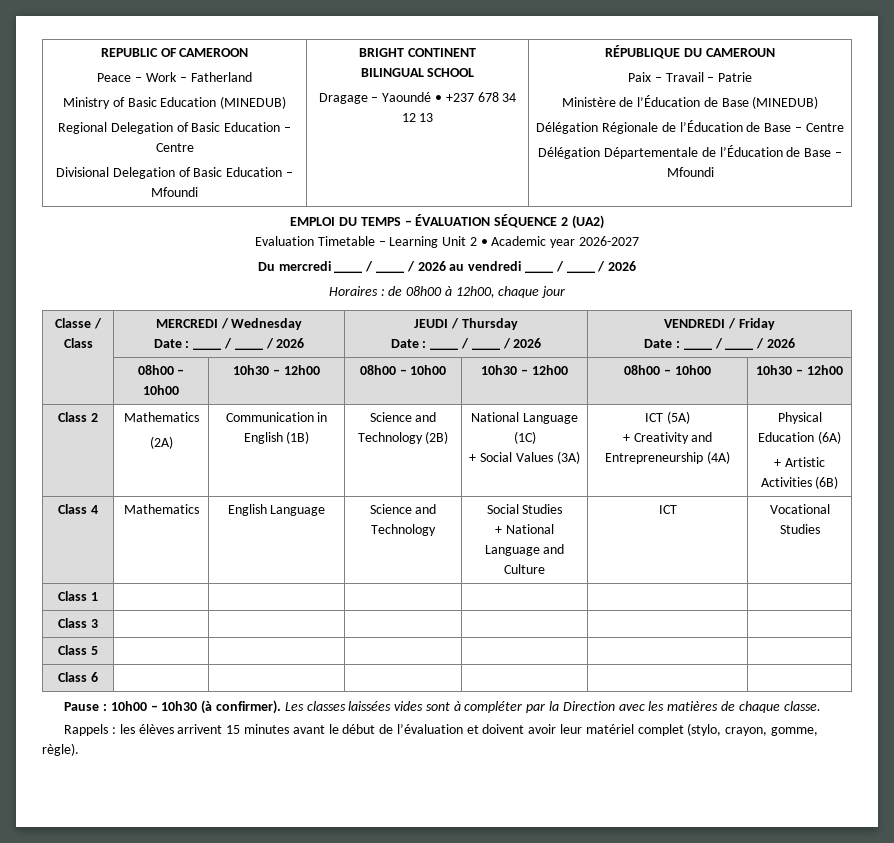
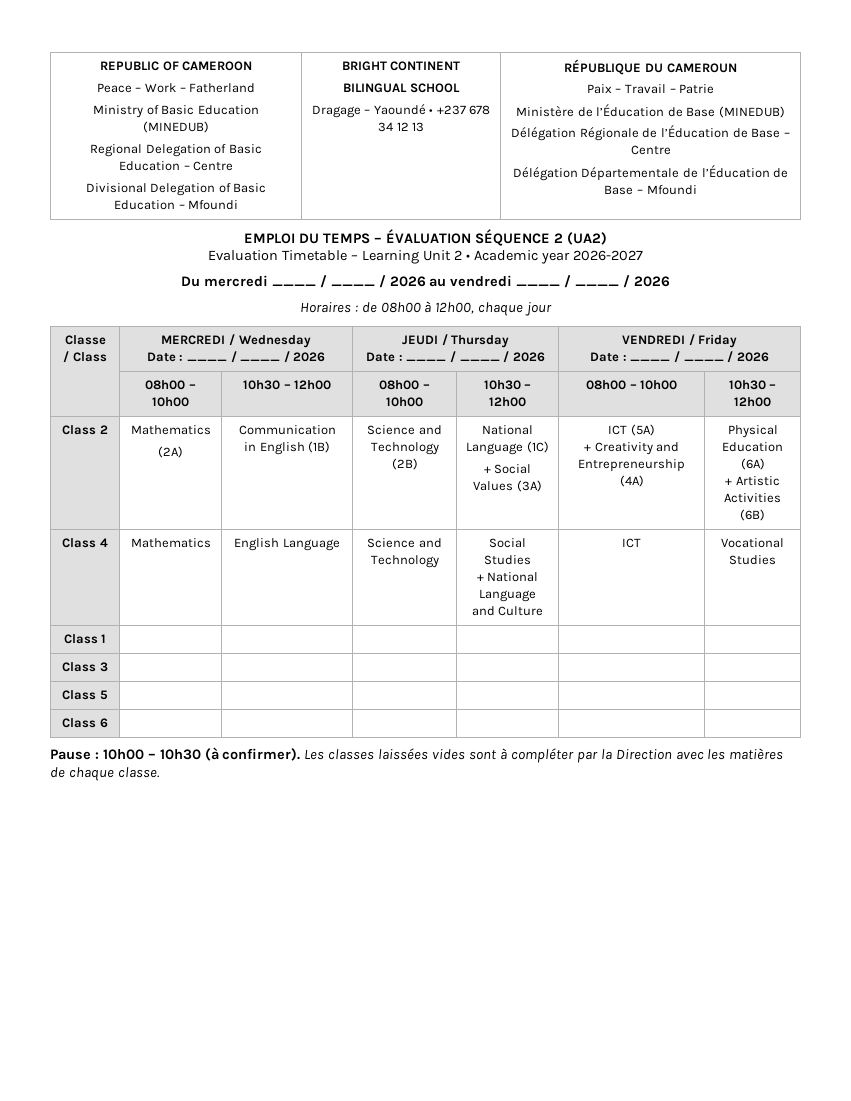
- Rappels : les élèves arrivent 15 minutes avant le début de l’évaluation et doivent avoir leur matériel complet (stylo, crayon, gomme, règle).

